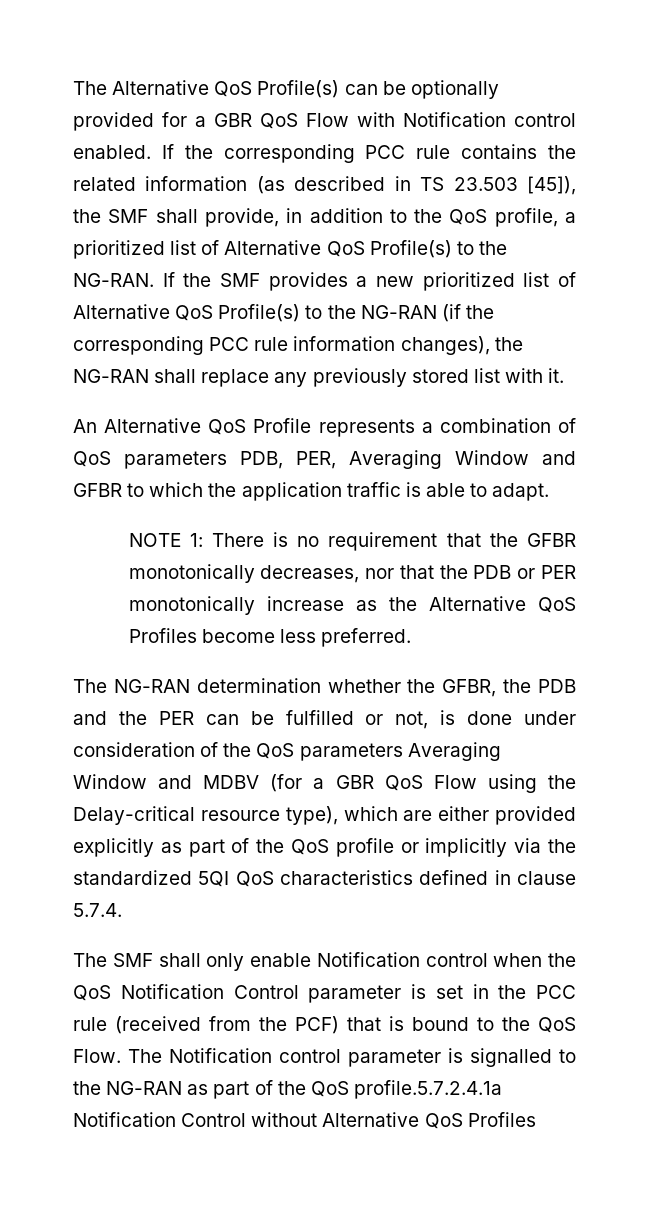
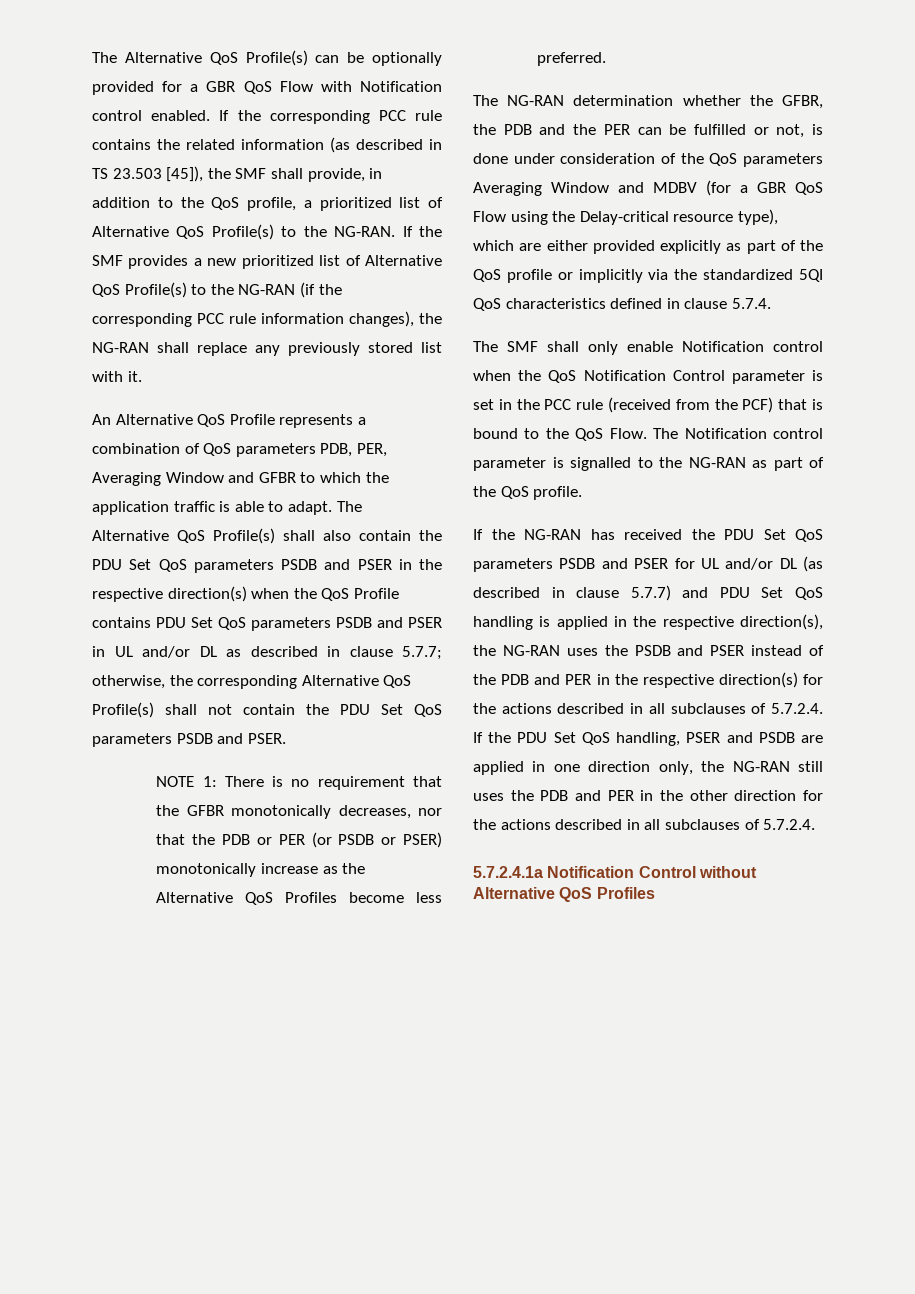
+ The Alternative QoS Profile(s) shall also contain the PDU Set QoS parameters PSDB and PSER in the respective direction(s) when the QoS Profile contains PDU Set QoS parameters PSDB and PSER in UL and/or DL as described in clause 5.7.7; otherwise, the corresponding Alternative QoS Profile(s) shall not contain the PDU Set QoS parameters PSDB and PSER.
- NOTE 1: There is no requirement that the GFBR monotonically decreases, nor that the PDB or PER monotonically increase as the Alternative QoS Profiles become less preferred.
+ NOTE 1: There is no requirement that the GFBR monotonically decreases, nor that the PDB or PER (or PSDB or PSER) monotonically increase as the Alternative QoS Profiles become less preferred.
- The Notification control parameter is signalled to the NG-RAN as part of the QoS profile.5.7.2.4.1a Notification Control without Alternative QoS Profiles
+ The Notification control parameter is signalled to the NG-RAN as part of the QoS profile.
+ If the NG-RAN has received the PDU Set QoS parameters PSDB and PSER for UL and/or DL (as described in clause 5.7.7) and PDU Set QoS handling is applied in the respective direction(s), the NG-RAN uses the PSDB and PSER instead of the PDB and PER in the respective direction(s) for the actions described in all subclauses of 5.7.2.4. If the PDU Set QoS handling, PSER and PSDB are applied in one direction only, the NG-RAN still uses the PDB and PER in the other direction for the actions described in all subclauses of 5.7.2.4.
+ 5.7.2.4.1a Notification Control without Alternative QoS Profiles

